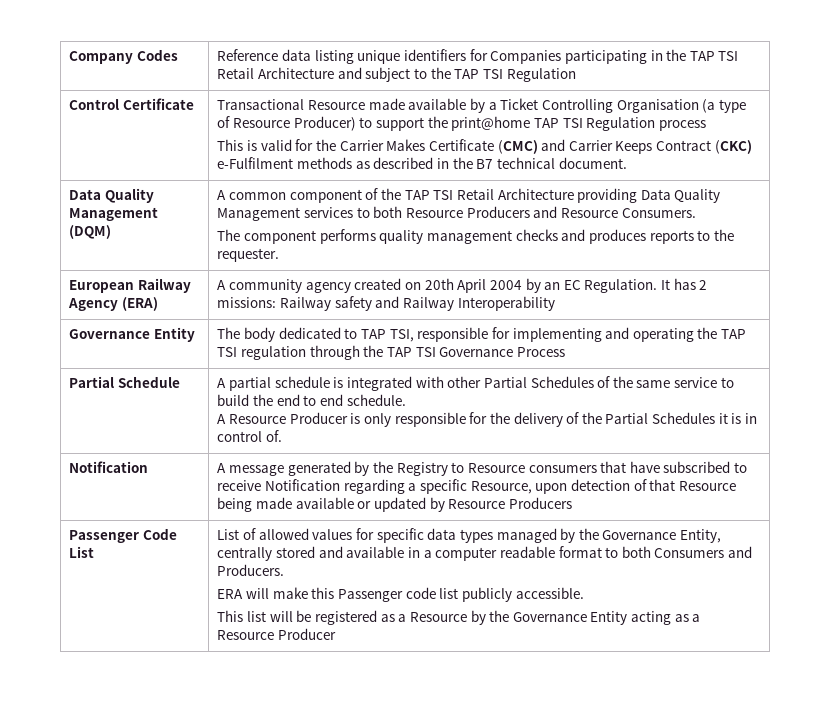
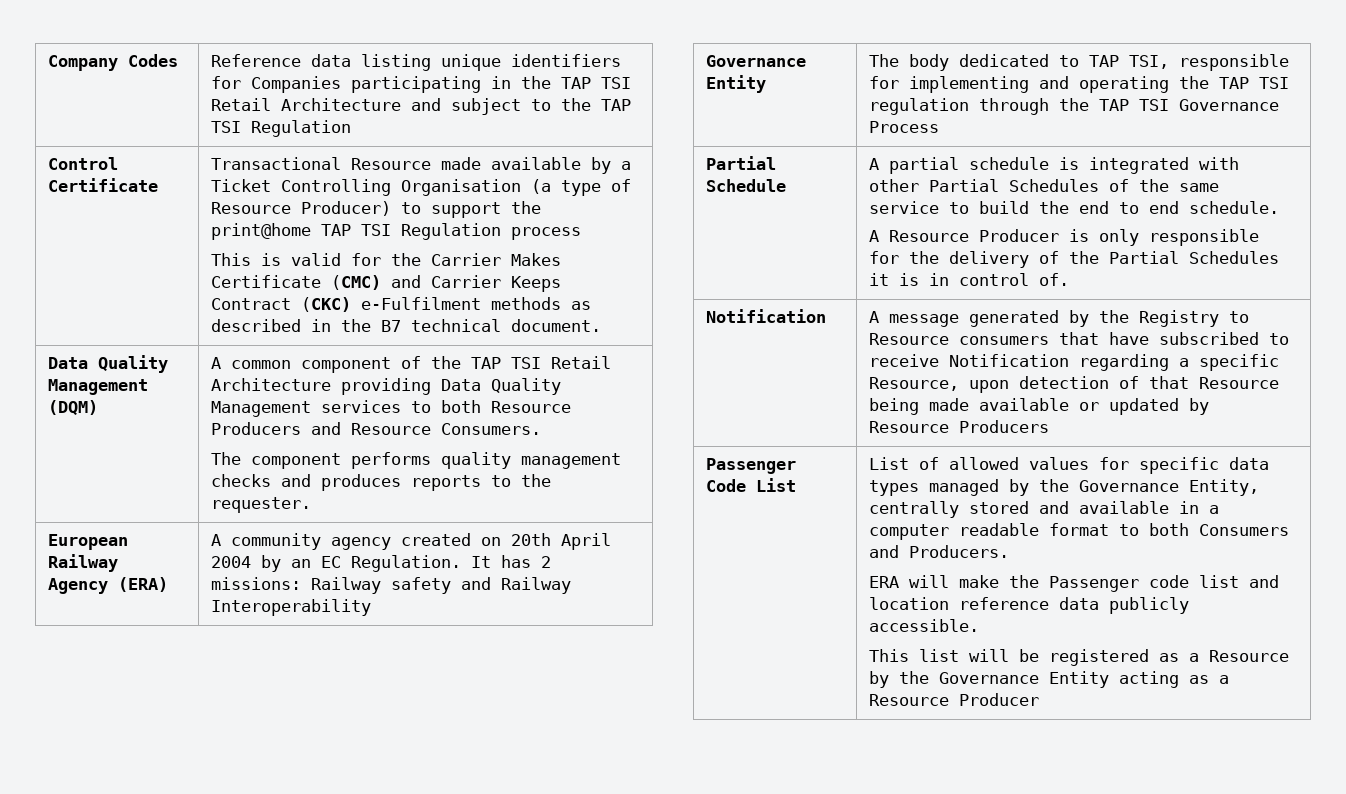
- ERA will make this Passenger code list publicly accessible.
+ ERA will make the Passenger code list and location reference data publicly accessible.

